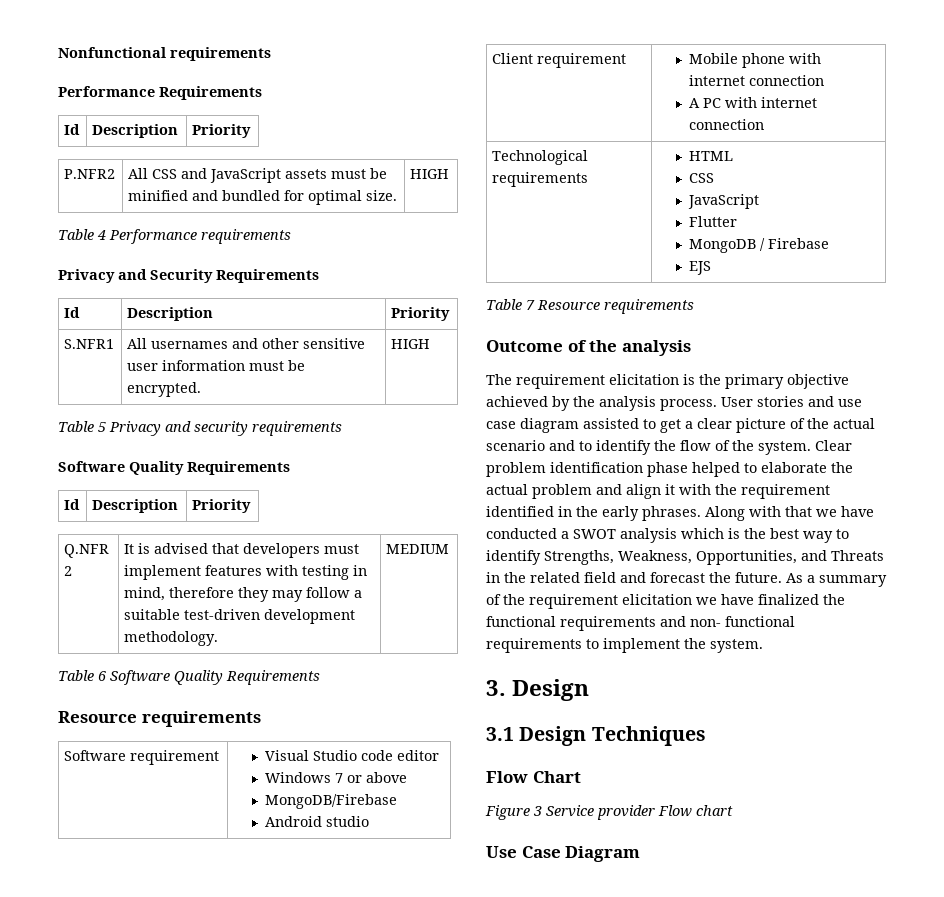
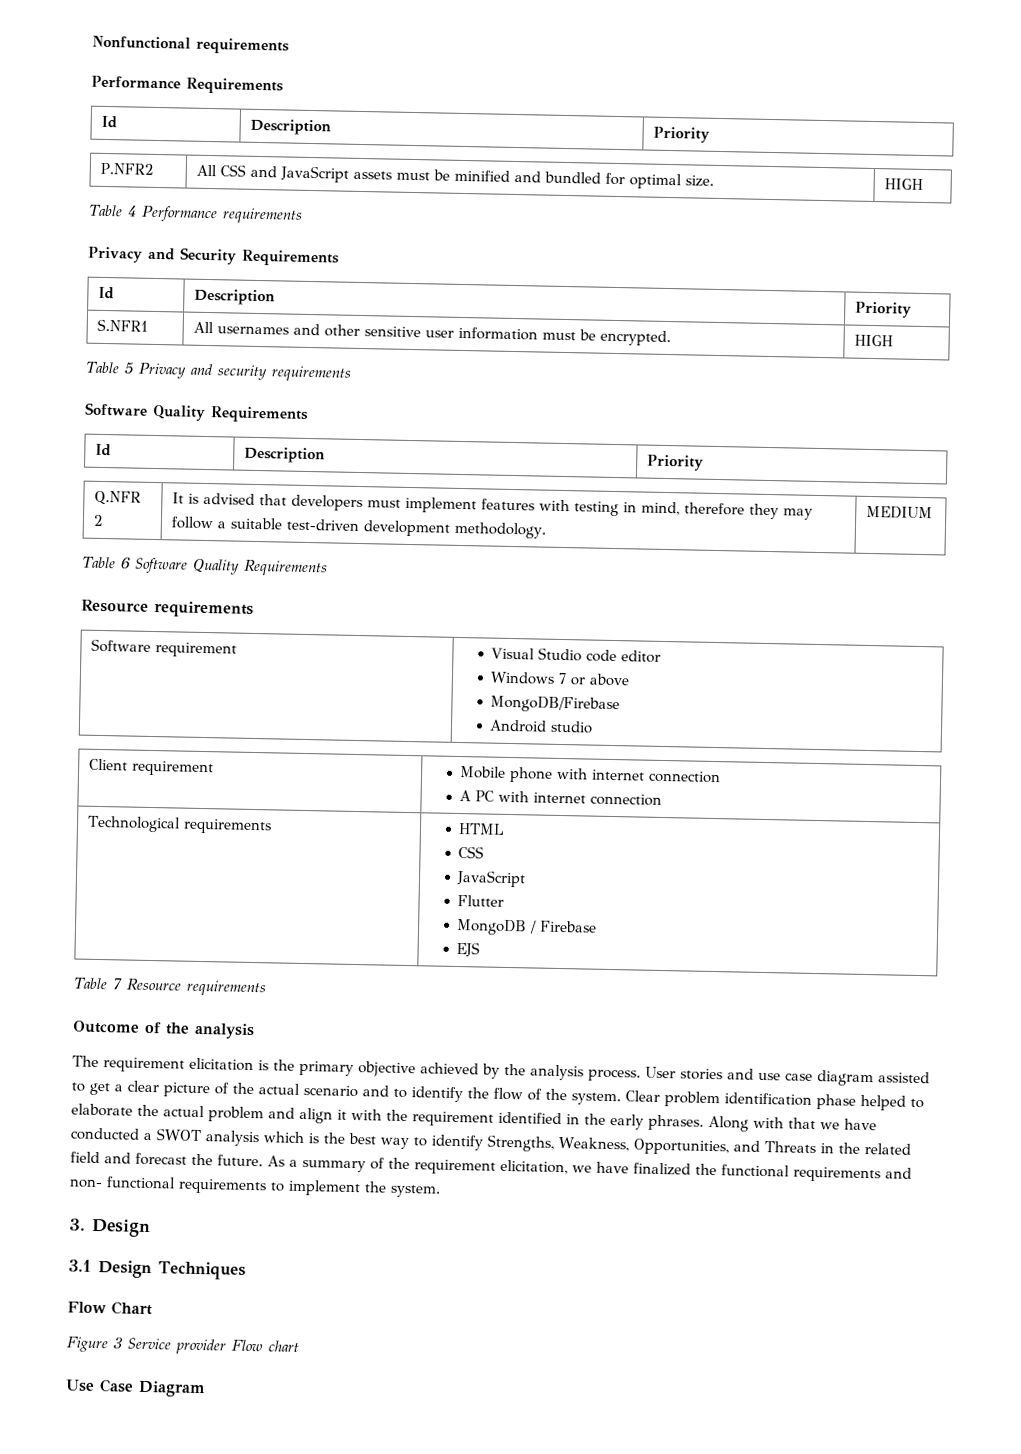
- As a summary of the requirement elicitation we have finalized the functional requirements and non- functional requirements to implement the system.
+ As a summary of the requirement elicitation, we have finalized the functional requirements and non- functional requirements to implement the system.

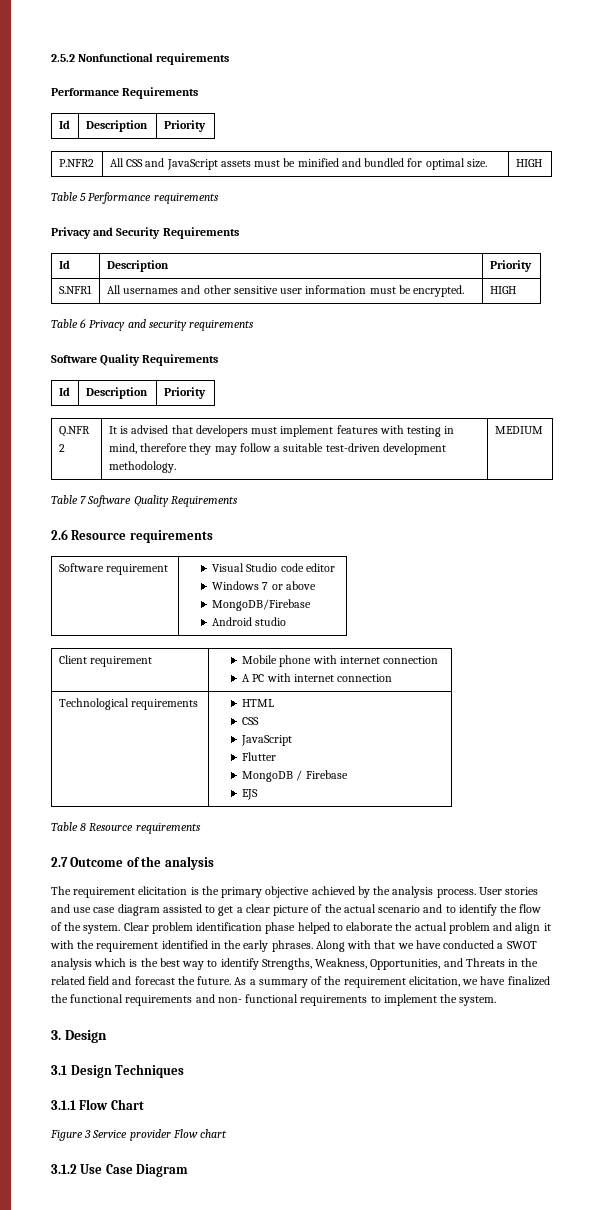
- Nonfunctional requirements
+ 2.5.2 Nonfunctional requirements
- Table 4 Performance requirements
+ Table 5 Performance requirements
- Table 5 Privacy and security requirements
+ Table 6 Privacy and security requirements
- Table 6 Software Quality Requirements
- Resource requirements
+ Table 7 Software Quality Requirements
+ 2.6 Resource requirements
- Table 7 Resource requirements
- Outcome of the analysis
+ Table 8 Resource requirements
+ 2.7 Outcome of the analysis
- Flow Chart
+ 3.1.1 Flow Chart
- Use Case Diagram
+ 3.1.2 Use Case Diagram

